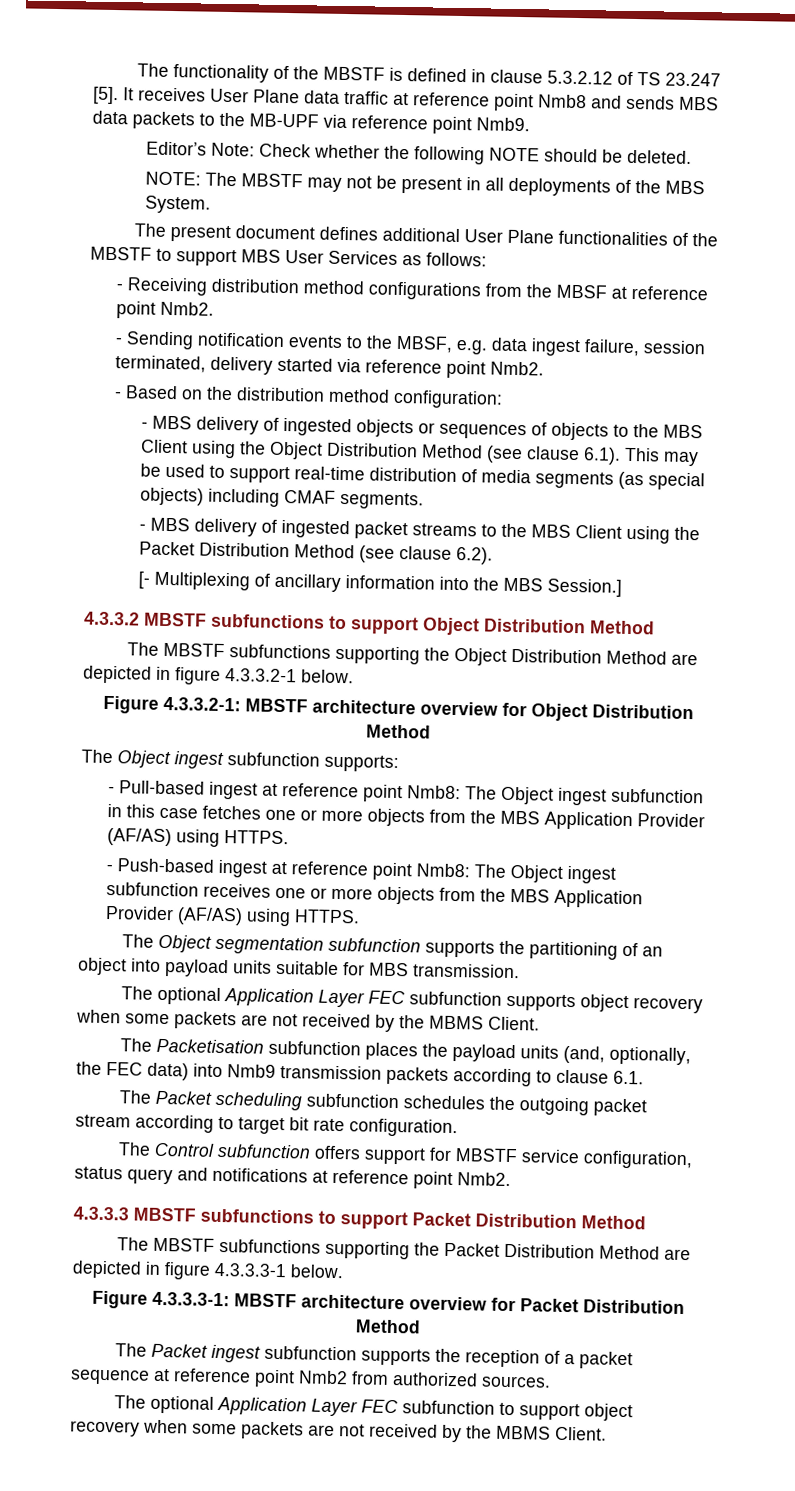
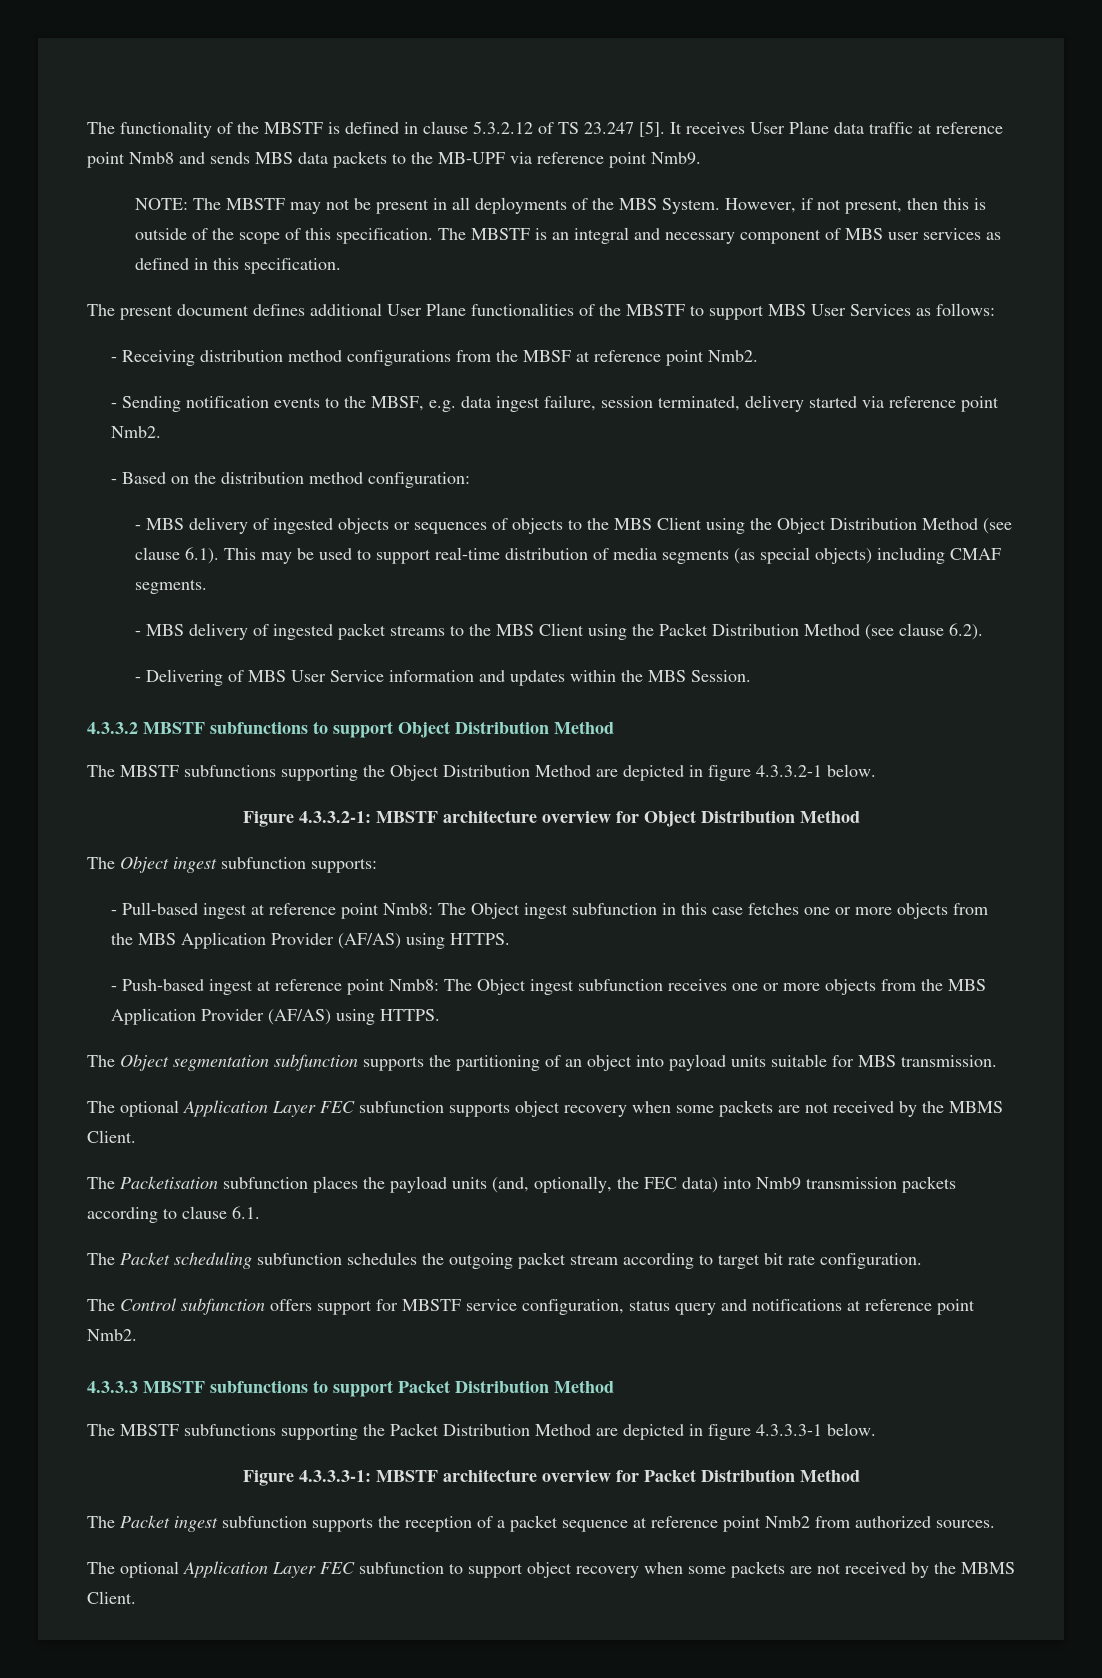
- Editor’s Note: Check whether the following NOTE should be deleted.
+ However, if not present, then this is outside of the scope of this specification. The MBSTF is an integral and necessary component of MBS user services as defined in this specification.
- [- Multiplexing of ancillary information into the MBS Session.]
+ - Delivering of MBS User Service information and updates within the MBS Session.

